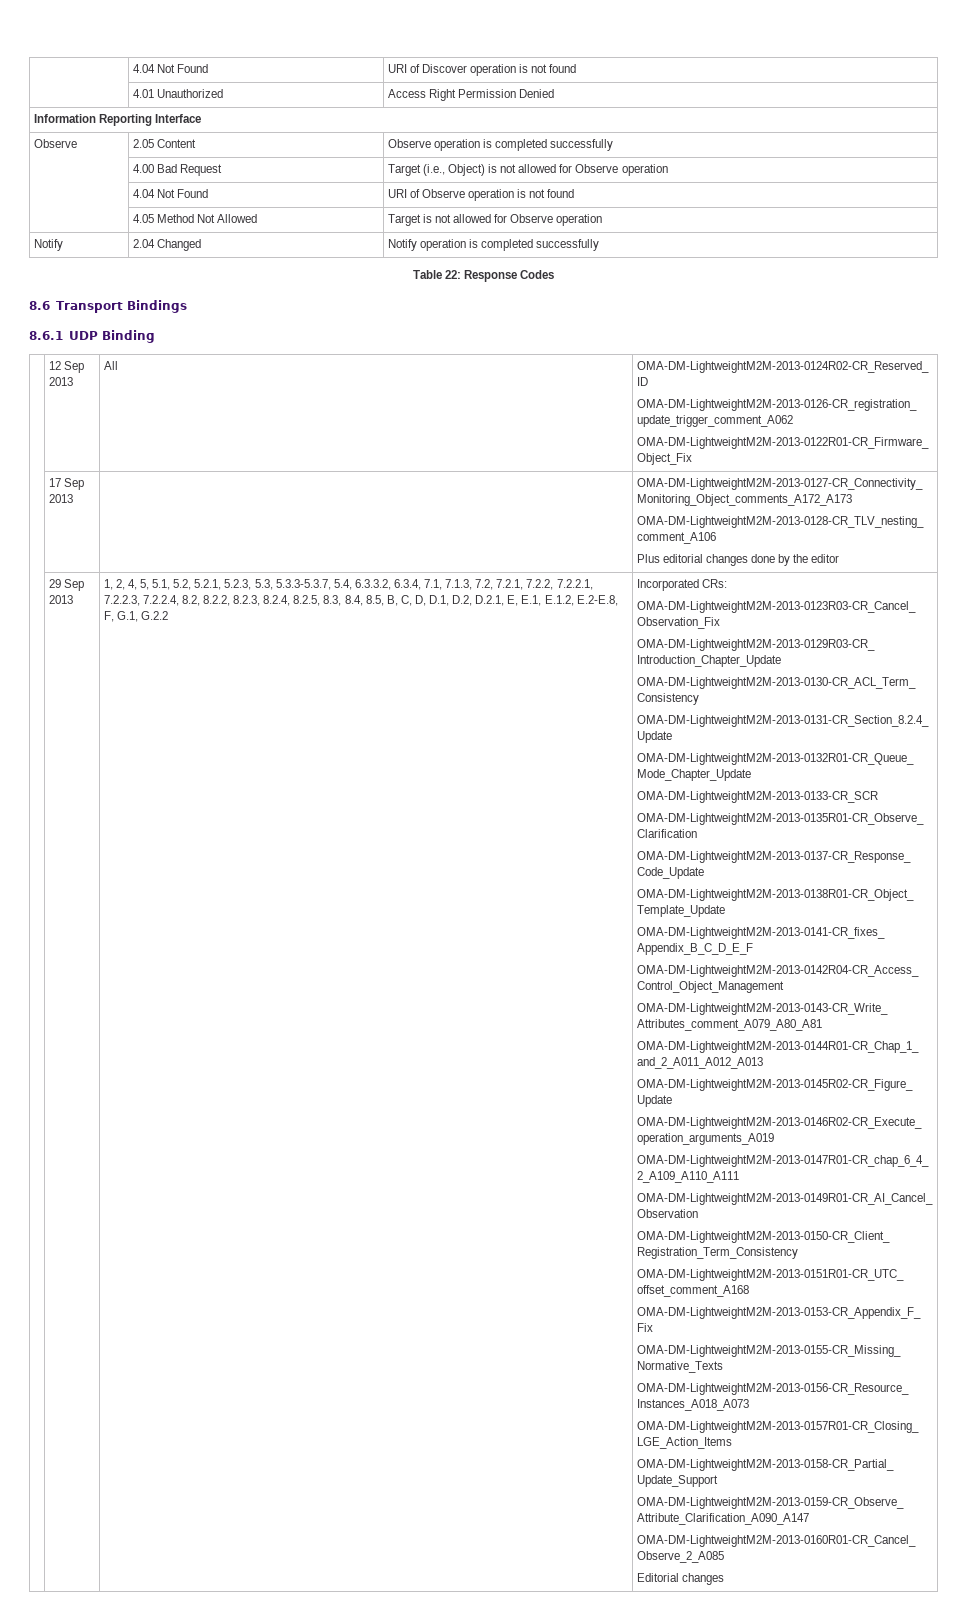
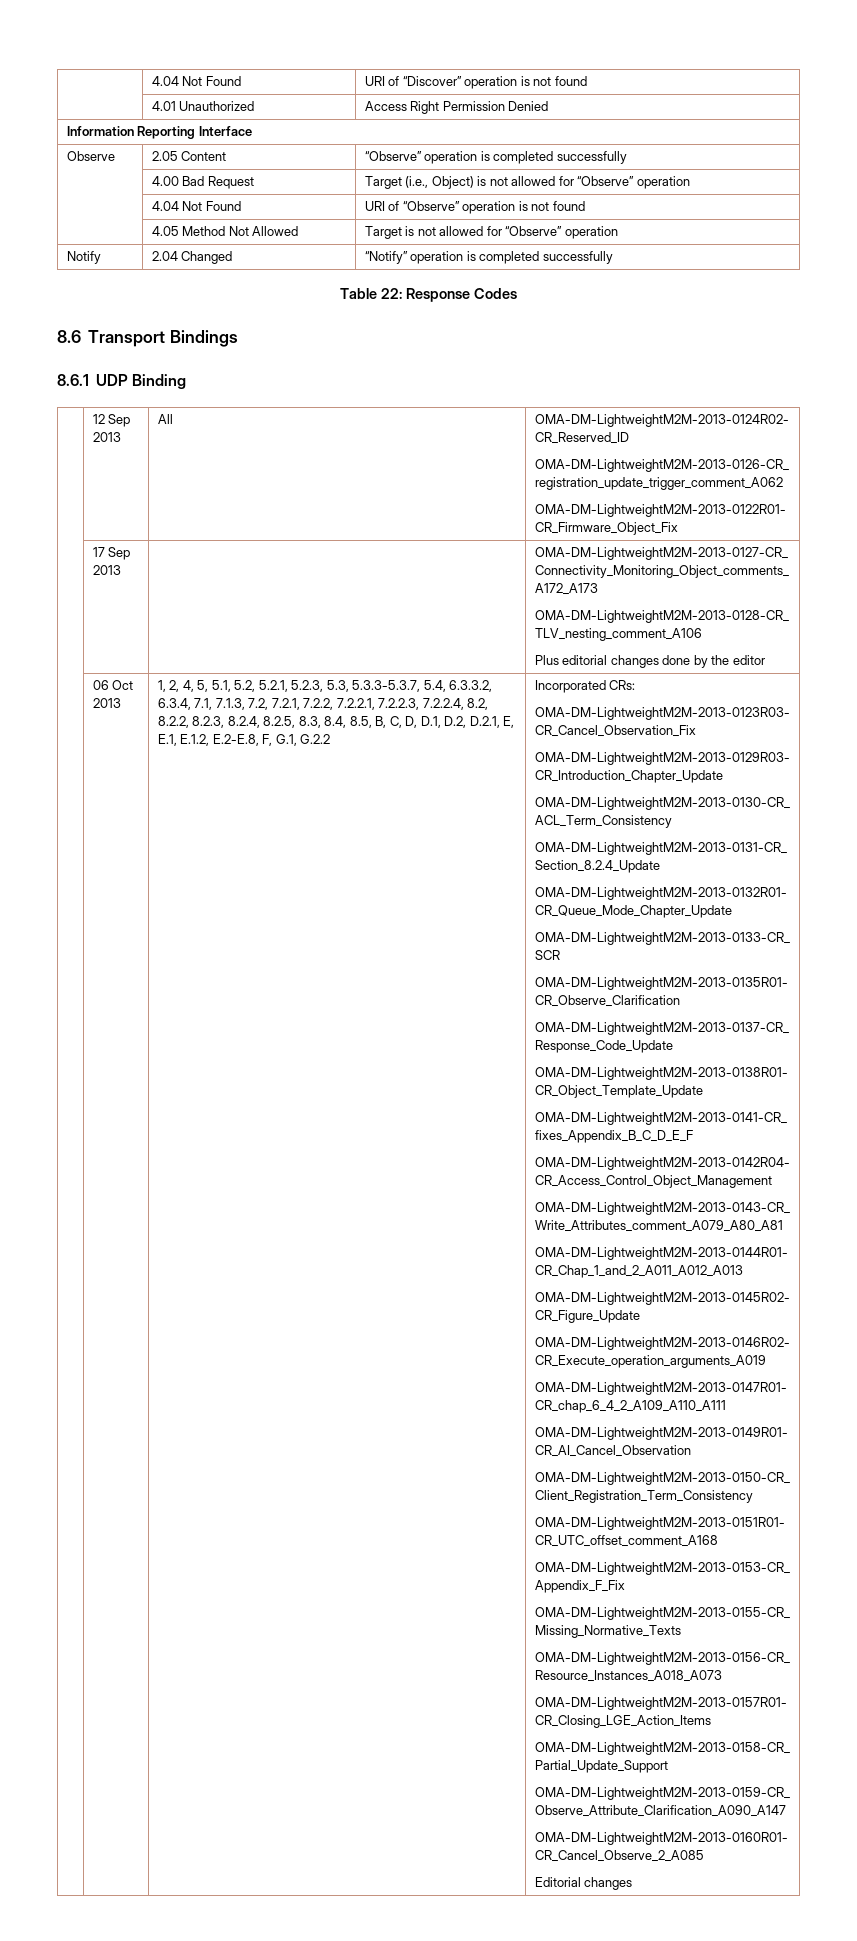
- | 4.04 Not Found | URI of Discover operation is not found
+ | 4.04 Not Found | URI of “Discover” operation is not found
- Observe | 2.05 Content | Observe operation is completed successfully
+ Observe | 2.05 Content | “Observe” operation is completed successfully
- | 4.00 Bad Request | Target (i.e., Object) is not allowed for Observe operation
+ | 4.00 Bad Request | Target (i.e., Object) is not allowed for “Observe” operation
- | 4.04 Not Found | URI of Observe operation is not found
+ | 4.04 Not Found | URI of “Observe” operation is not found
- | 4.05 Method Not Allowed | Target is not allowed for Observe operation
+ | 4.05 Method Not Allowed | Target is not allowed for “Observe” operation
- Notify | 2.04 Changed | Notify operation is completed successfully
+ Notify | 2.04 Changed | “Notify” operation is completed successfully
- 29 Sep 2013
+ 06 Oct 2013

